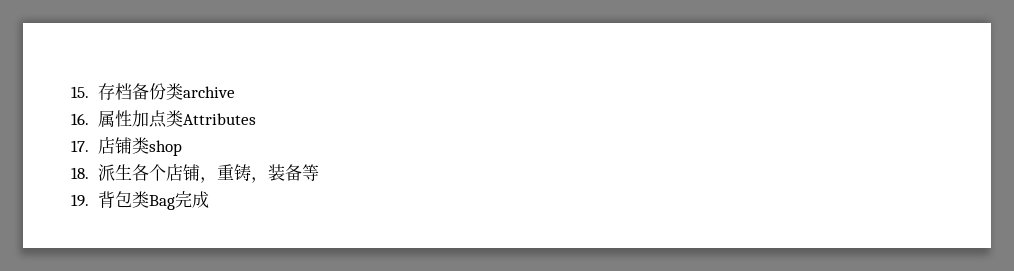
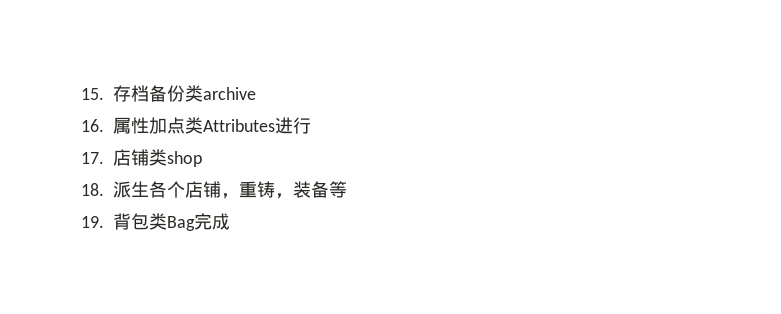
- 16.属性加点类Attributes
+ 16.属性加点类Attributes进行

